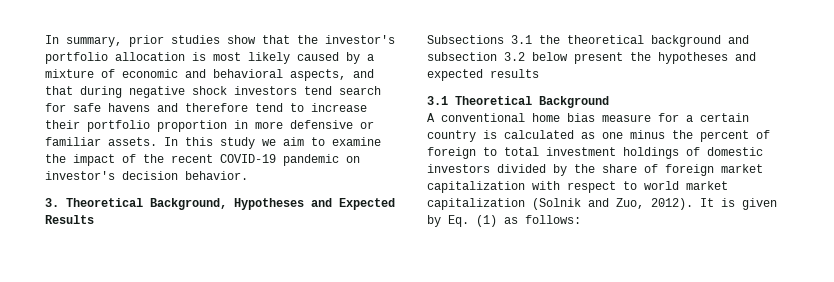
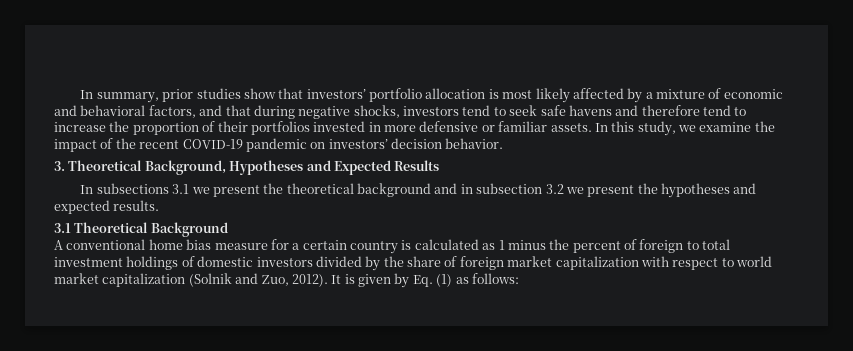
- In summary, prior studies show that the investor's portfolio allocation is most likely caused by a mixture of economic and behavioral aspects, and that during negative shock investors tend search for safe havens and therefore tend to increase their portfolio proportion in more defensive or familiar assets.
+ In summary, prior studies show that investors’ portfolio allocation is most likely affected by a mixture of economic and behavioral factors, and that during negative shocks, investors tend to seek safe havens and therefore tend to increase the proportion of their portfolios invested in more defensive or familiar assets.
- In this study we aim to examine the impact of the recent COVID-19 pandemic on investor's decision behavior.
+ In this study, we examine the impact of the recent COVID-19 pandemic on investors’ decision behavior.
- Subsections 3.1 the theoretical background and subsection 3.2 below present the hypotheses and expected results
+ In subsections 3.1 we present the theoretical background and in subsection 3.2 we present the hypotheses and expected results.
- A conventional home bias measure for a certain country is calculated as one minus the percent of foreign to total investment holdings of domestic investors divided by the share of foreign market capitalization with respect to world market capitalization (Solnik and Zuo, 2012).
+ A conventional home bias measure for a certain country is calculated as 1 minus the percent of foreign to total investment holdings of domestic investors divided by the share of foreign market capitalization with respect to world market capitalization (Solnik and Zuo, 2012).

